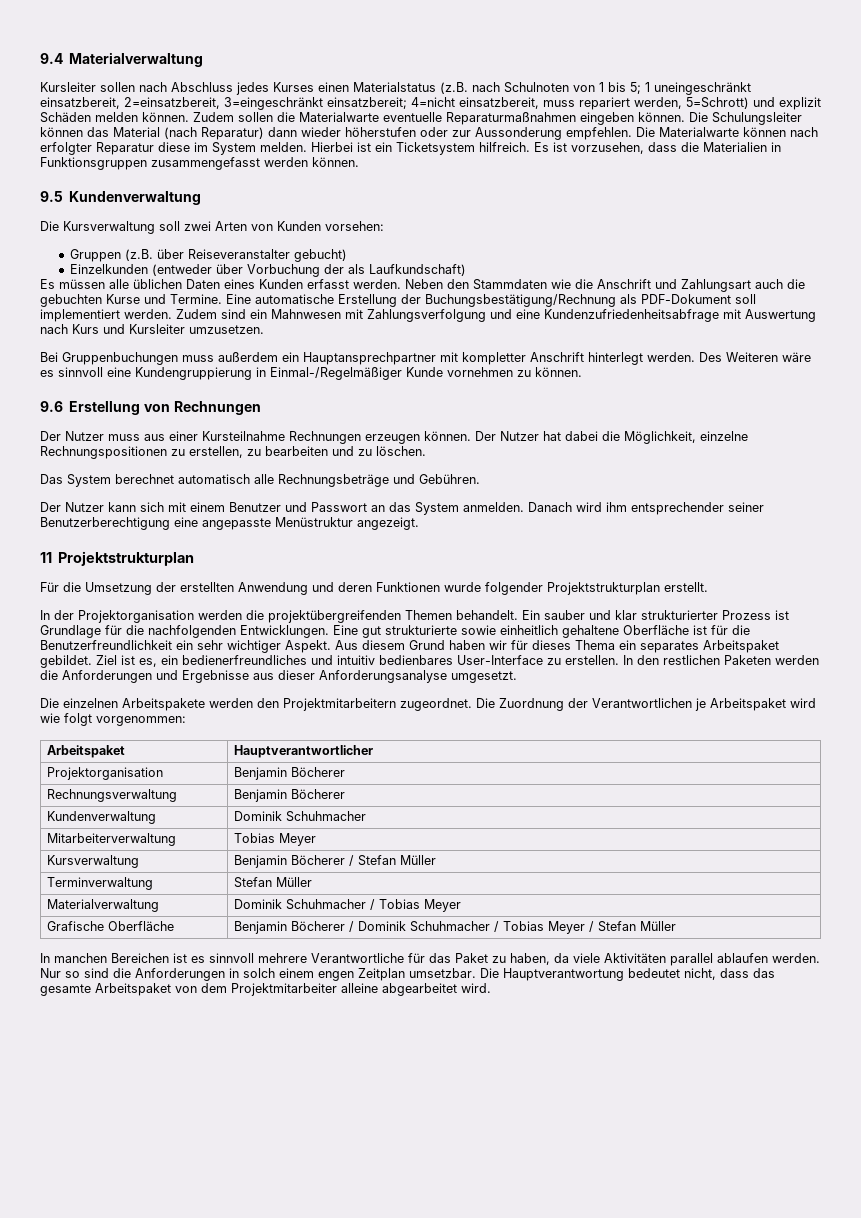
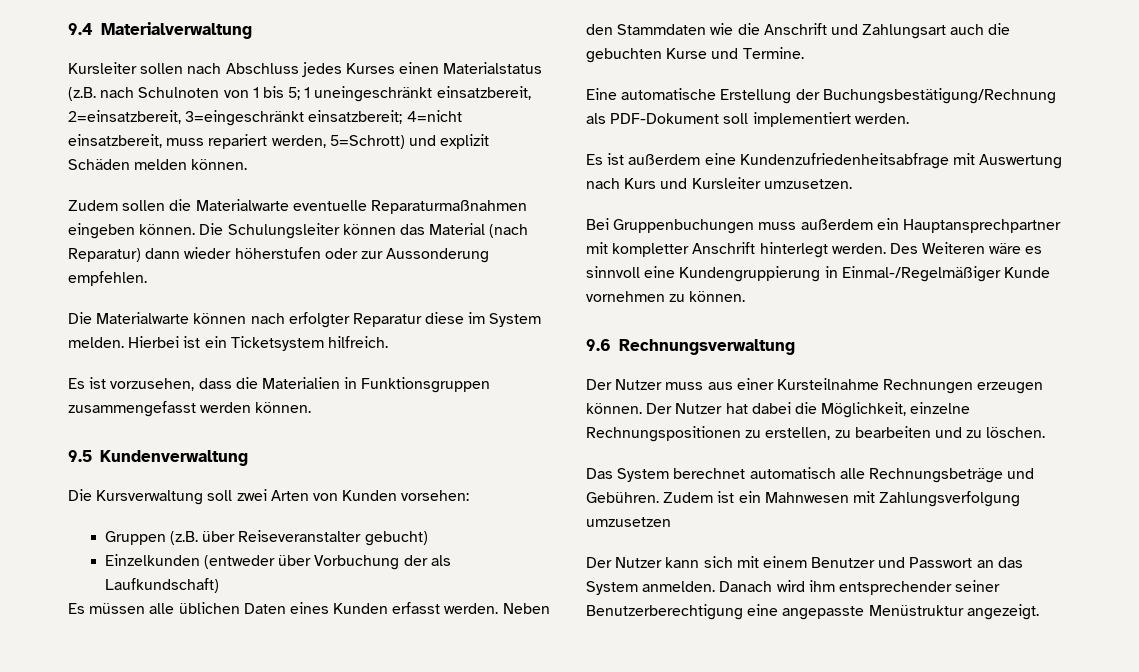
- Kursleiter sollen nach Abschluss jedes Kurses einen Materialstatus (z.B. nach Schulnoten von 1 bis 5; 1 uneingeschränkt einsatzbereit, 2=einsatzbereit, 3=eingeschränkt einsatzbereit; 4=nicht einsatzbereit, muss repariert werden, 5=Schrott) und explizit Schäden melden können. Zudem sollen die Materialwarte eventuelle Reparaturmaßnahmen eingeben können.
+ Kursleiter sollen nach Abschluss jedes Kurses einen Materialstatus (z.B. nach Schulnoten von 1 bis 5; 1 uneingeschränkt einsatzbereit, 2=einsatzbereit, 3=eingeschränkt einsatzbereit; 4=nicht einsatzbereit, muss repariert werden, 5=Schrott) und explizit Schäden melden können.
+ Zudem sollen die Materialwarte eventuelle Reparaturmaßnahmen eingeben können.
- Die Schulungsleiter können das Material (nach Reparatur) dann wieder höherstufen oder zur Aussonderung empfehlen. Die Materialwarte können nach erfolgter Reparatur diese im System melden.
+ Die Schulungsleiter können das Material (nach Reparatur) dann wieder höherstufen oder zur Aussonderung empfehlen.
+ Die Materialwarte können nach erfolgter Reparatur diese im System melden.
- Hierbei ist ein Ticketsystem hilfreich. Es ist vorzusehen, dass die Materialien in Funktionsgruppen zusammengefasst werden können.
+ Hierbei ist ein Ticketsystem hilfreich.
+ Es ist vorzusehen, dass die Materialien in Funktionsgruppen zusammengefasst werden können.
- Neben den Stammdaten wie die Anschrift und Zahlungsart auch die gebuchten Kurse und Termine. Eine automatische Erstellung der Buchungsbestätigung/Rechnung als PDF-Dokument soll implementiert werden. Zudem sind ein Mahnwesen mit Zahlungsverfolgung und eine Kundenzufriedenheitsabfrage mit Auswertung nach Kurs und Kursleiter umzusetzen.
+ Neben den Stammdaten wie die Anschrift und Zahlungsart auch die gebuchten Kurse und Termine.
+ Eine automatische Erstellung der Buchungsbestätigung/Rechnung als PDF-Dokument soll implementiert werden.
+ Es ist außerdem eine Kundenzufriedenheitsabfrage mit Auswertung nach Kurs und Kursleiter umzusetzen.
- 9.6 Erstellung von Rechnungen
+ 9.6 Rechnungsverwaltung
+ Zudem ist ein Mahnwesen mit Zahlungsverfolgung umzusetzen
- 11 Projektstrukturplan
- Für die Umsetzung der erstellten Anwendung und deren Funktionen wurde folgender Projektstrukturplan erstellt.
- In der Projektorganisation werden die projektübergreifenden Themen behandelt. Ein sauber und klar strukturierter Prozess ist Grundlage für die nachfolgenden Entwicklungen. Eine gut strukturierte sowie einheitlich gehaltene Oberfläche ist für die Benutzerfreundlichkeit ein sehr wichtiger Aspekt. Aus diesem Grund haben wir für dieses Thema ein separates Arbeitspaket gebildet. Ziel ist es, ein bedienerfreundliches und intuitiv bedienbares User-Interface zu erstellen. In den restlichen Paketen werden die Anforderungen und Ergebnisse aus dieser Anforderungsanalyse umgesetzt.
- Die einzelnen Arbeitspakete werden den Projektmitarbeitern zugeordnet. Die Zuordnung der Verantwortlichen je Arbeitspaket wird wie folgt vorgenommen:
- Arbeitspaket | Hauptverantwortlicher
- Projektorganisation | Benjamin Böcherer
- Rechnungsverwaltung | Benjamin Böcherer
- Kundenverwaltung | Dominik Schuhmacher
- Mitarbeiterverwaltung | Tobias Meyer
- Kursverwaltung | Benjamin Böcherer / Stefan Müller
- Terminverwaltung | Stefan Müller
- Materialverwaltung | Dominik Schuhmacher / Tobias Meyer
- Grafische Oberfläche | Benjamin Böcherer / Dominik Schuhmacher / Tobias Meyer / Stefan Müller
- In manchen Bereichen ist es sinnvoll mehrere Verantwortliche für das Paket zu haben, da viele Aktivitäten parallel ablaufen werden. Nur so sind die Anforderungen in solch einem engen Zeitplan umsetzbar. Die Hauptverantwortung bedeutet nicht, dass das gesamte Arbeitspaket von dem Projektmitarbeiter alleine abgearbeitet wird.

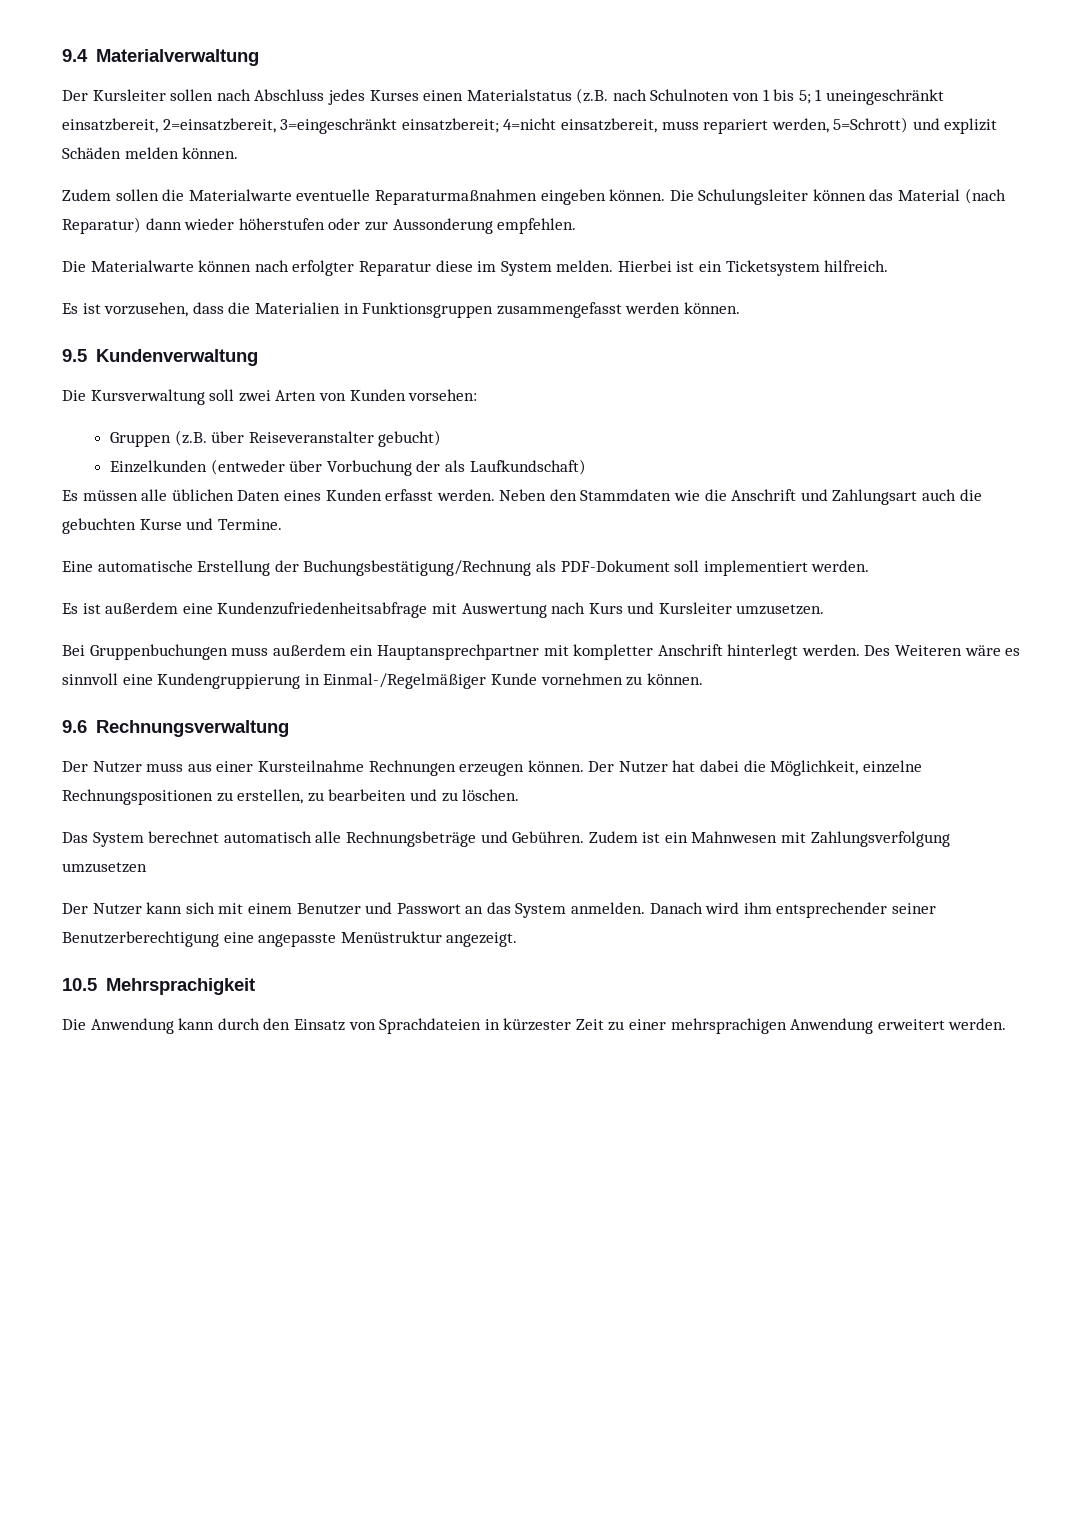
- Kursleiter sollen nach Abschluss jedes Kurses einen Materialstatus (z.B. nach Schulnoten von 1 bis 5; 1 uneingeschränkt einsatzbereit, 2=einsatzbereit, 3=eingeschränkt einsatzbereit; 4=nicht einsatzbereit, muss repariert werden, 5=Schrott) und explizit Schäden melden können.
+ Der Kursleiter sollen nach Abschluss jedes Kurses einen Materialstatus (z.B. nach Schulnoten von 1 bis 5; 1 uneingeschränkt einsatzbereit, 2=einsatzbereit, 3=eingeschränkt einsatzbereit; 4=nicht einsatzbereit, muss repariert werden, 5=Schrott) und explizit Schäden melden können.
+ 10.5 Mehrsprachigkeit
+ Die Anwendung kann durch den Einsatz von Sprachdateien in kürzester Zeit zu einer mehrsprachigen Anwendung erweitert werden.

